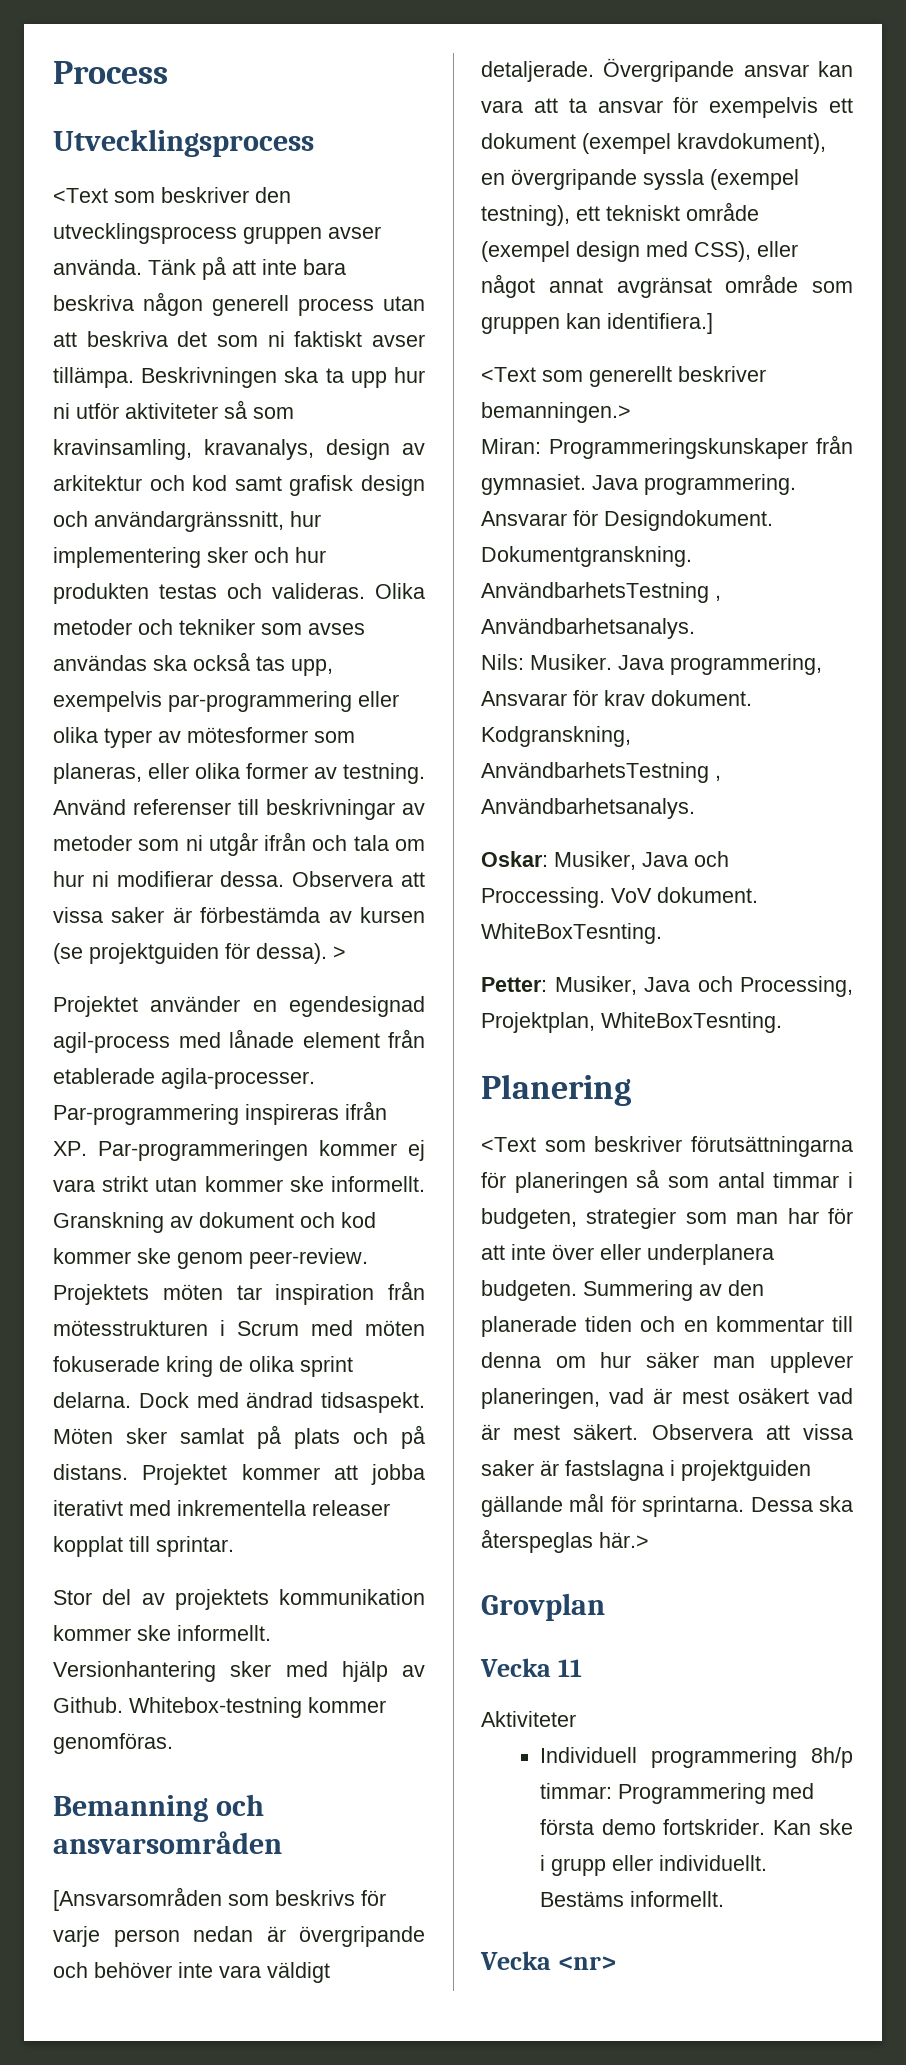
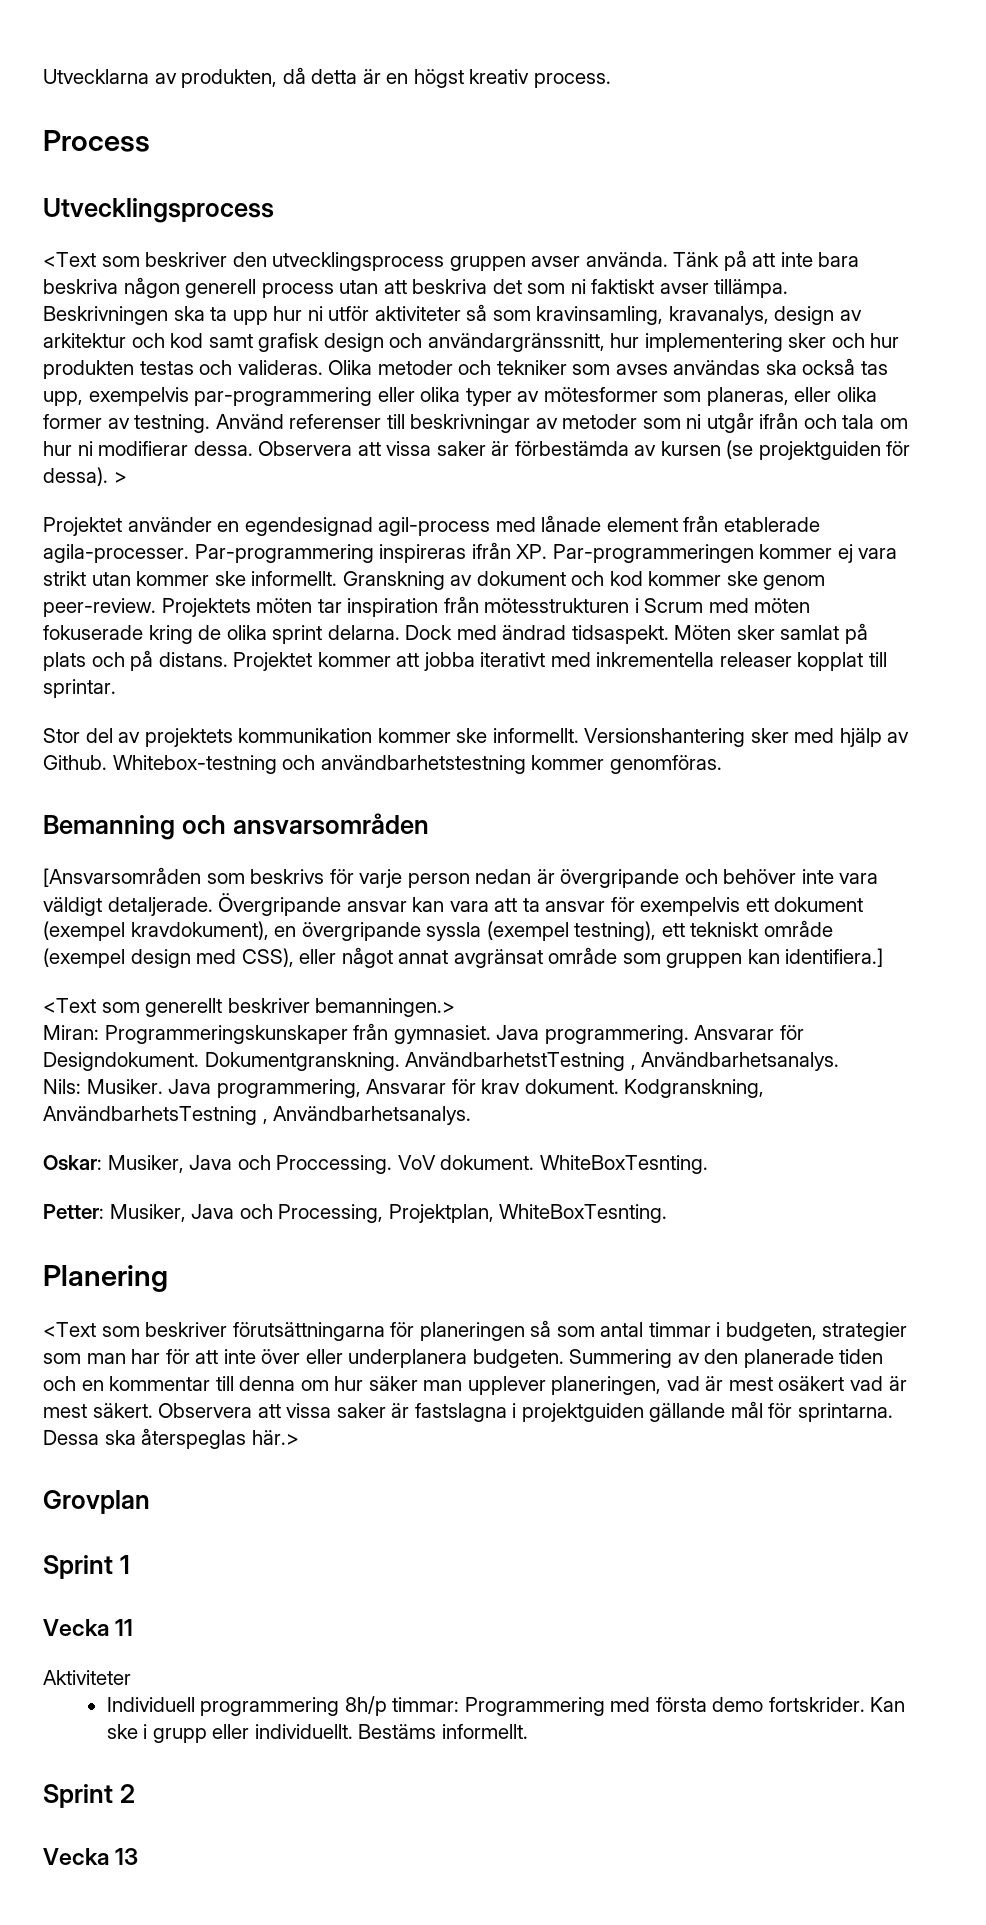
+ Utvecklarna av produkten, då detta är en högst kreativ process.
- Versionhantering sker med hjälp av Github.
+ Versionshantering sker med hjälp av Github.
- Whitebox-testning kommer genomföras.
+ Whitebox-testning och användbarhetstestning kommer genomföras.
- Dokumentgranskning. AnvändbarhetsTestning , Användbarhetsanalys.
+ Dokumentgranskning. AnvändbarhetstTestning , Användbarhetsanalys.
+ Sprint 1
- Vecka <nr>
+ Sprint 2
+ Vecka 13

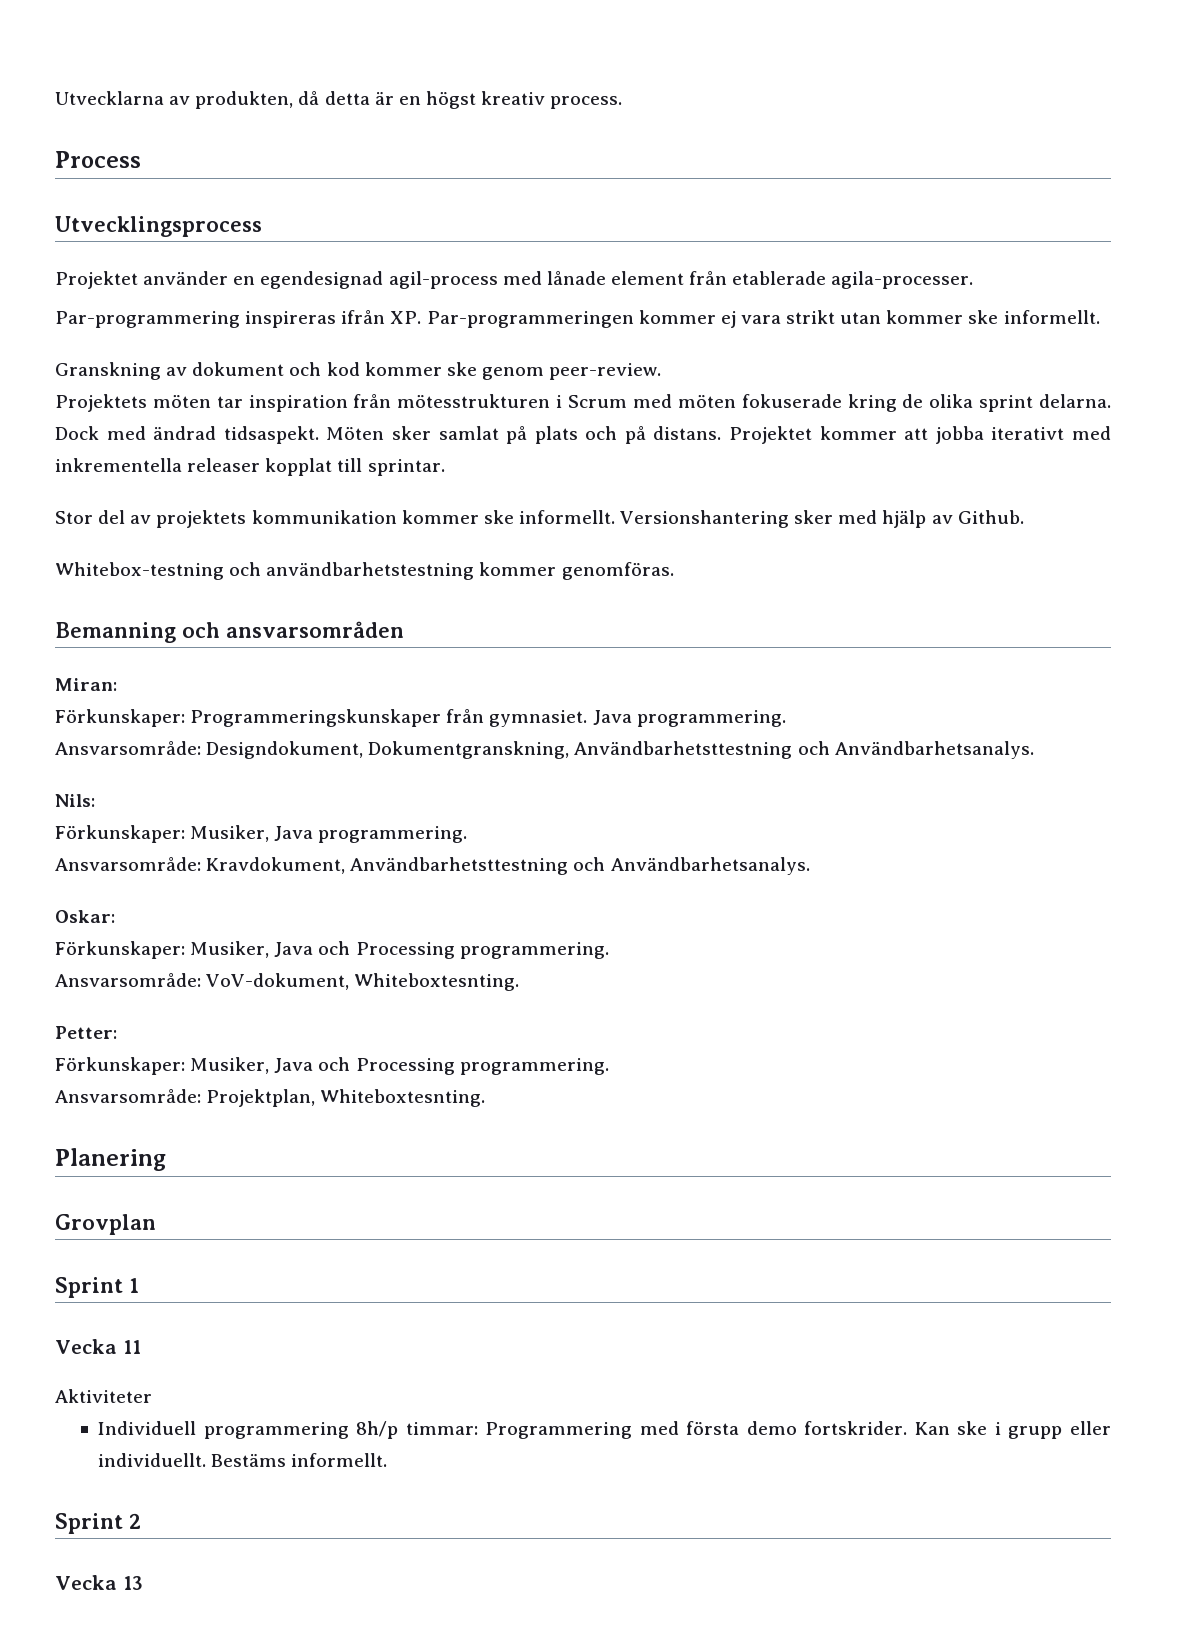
- <Text som beskriver den utvecklingsprocess gruppen avser använda. Tänk på att inte bara beskriva någon generell process utan att beskriva det som ni faktiskt avser tillämpa. Beskrivningen ska ta upp hur ni utför aktiviteter så som kravinsamling, kravanalys, design av arkitektur och kod samt grafisk design och användargränssnitt, hur implementering sker och hur produkten testas och valideras. Olika metoder och tekniker som avses användas ska också tas upp, exempelvis par-programmering eller olika typer av mötesformer som planeras, eller olika former av testning. Använd referenser till beskrivningar av metoder som ni utgår ifrån och tala om hur ni modifierar dessa. Observera att vissa saker är förbestämda av kursen (se projektguiden för dessa). >
- Projektet använder en egendesignad agil-process med lånade element från etablerade agila-processer. Par-programmering inspireras ifrån XP. Par-programmeringen kommer ej vara strikt utan kommer ske informellt. Granskning av dokument och kod kommer ske genom peer-review. Projektets möten tar inspiration från mötesstrukturen i Scrum med möten fokuserade kring de olika sprint delarna.
+ Projektet använder en egendesignad agil-process med lånade element från etablerade agila-processer.
+ Par-programmering inspireras ifrån XP. Par-programmeringen kommer ej vara strikt utan kommer ske informellt.
+ Granskning av dokument och kod kommer ske genom peer-review.
+ Projektets möten tar inspiration från mötesstrukturen i Scrum med möten fokuserade kring de olika sprint delarna.
- Versionshantering sker med hjälp av Github. Whitebox-testning och användbarhetstestning kommer genomföras.
+ Versionshantering sker med hjälp av Github.
+ Whitebox-testning och användbarhetstestning kommer genomföras.
- [Ansvarsområden som beskrivs för varje person nedan är övergripande och behöver inte vara väldigt detaljerade. Övergripande ansvar kan vara att ta ansvar för exempelvis ett dokument (exempel kravdokument), en övergripande syssla (exempel testning), ett tekniskt område (exempel design med CSS), eller något annat avgränsat område som gruppen kan identifiera.]
- <Text som generellt beskriver bemanningen.>
- Miran: Programmeringskunskaper från gymnasiet. Java programmering. Ansvarar för Designdokument. Dokumentgranskning. AnvändbarhetstTestning , Användbarhetsanalys.
- Nils: Musiker. Java programmering, Ansvarar för krav dokument. Kodgranskning, AnvändbarhetsTestning , Användbarhetsanalys.
+ Miran:
+ Förkunskaper: Programmeringskunskaper från gymnasiet. Java programmering.
+ Ansvarsområde: Designdokument, Dokumentgranskning, Användbarhetsttestning och Användbarhetsanalys.
+ Nils:
+ Förkunskaper: Musiker, Java programmering.
+ Ansvarsområde: Kravdokument, Användbarhetsttestning och Användbarhetsanalys.
- Oskar: Musiker, Java och Proccessing. VoV dokument. WhiteBoxTesnting.
+ Oskar:
+ Förkunskaper: Musiker, Java och Processing programmering.
+ Ansvarsområde: VoV-dokument, Whiteboxtesnting.
- Petter: Musiker, Java och Processing, Projektplan, WhiteBoxTesnting.
+ Petter:
+ Förkunskaper: Musiker, Java och Processing programmering.
+ Ansvarsområde: Projektplan, Whiteboxtesnting.
  Planering
- <Text som beskriver förutsättningarna för planeringen så som antal timmar i budgeten, strategier som man har för att inte över eller underplanera budgeten. Summering av den planerade tiden och en kommentar till denna om hur säker man upplever planeringen, vad är mest osäkert vad är mest säkert. Observera att vissa saker är fastslagna i projektguiden gällande mål för sprintarna. Dessa ska återspeglas här.>

